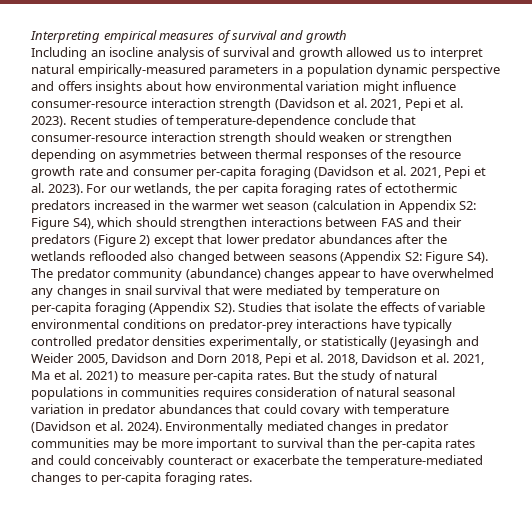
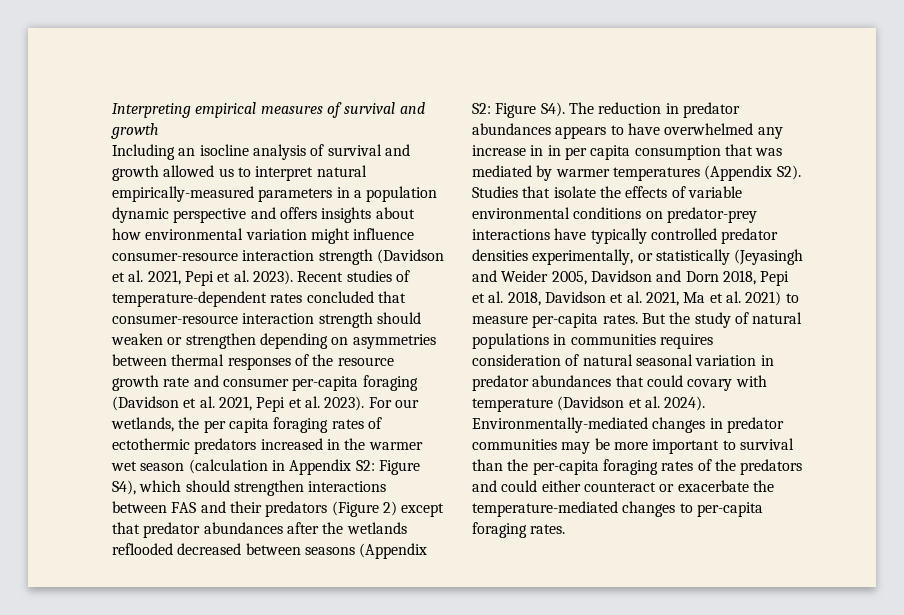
- Recent studies of temperature-dependence conclude that consumer-resource interaction strength should weaken or strengthen depending on asymmetries between thermal responses of the resource growth rate and consumer per-capita foraging (Davidson et al. 2021, Pepi et al. 2023).
+ Recent studies of temperature-dependent rates concluded that consumer-resource interaction strength should weaken or strengthen depending on asymmetries between thermal responses of the resource growth rate and consumer per-capita foraging (Davidson et al. 2021, Pepi et al. 2023).
- Figure S4), which should strengthen interactions between FAS and their predators (Figure 2) except that lower predator abundances after the wetlands reflooded also changed between seasons (Appendix S2:
+ Figure S4), which should strengthen interactions between FAS and their predators (Figure 2) except that predator abundances after the wetlands reflooded decreased between seasons (Appendix S2:
- Figure S4). The predator community (abundance) changes appear to have overwhelmed any changes in snail survival that were mediated by temperature on per-capita foraging (Appendix S2). Studies that isolate the effects of variable environmental conditions on predator-prey interactions have typically controlled predator densities experimentally, or statistically (Jeyasingh and Weider 2005, Davidson and Dorn 2018, Pepi et al. 2018, Davidson et al. 2021, Ma et al. 2021) to measure per-capita rates.
+ Figure S4). The reduction in predator abundances appears to have overwhelmed any increase in in per capita consumption that was mediated by warmer temperatures (Appendix S2). Studies that isolate the effects of variable environmental conditions on predator-prey interactions have typically controlled predator densities experimentally, or statistically (Jeyasingh and Weider 2005, Davidson and Dorn 2018, Pepi et al. 2018, Davidson et al. 2021, Ma et al. 2021) to measure per-capita rates.
- Environmentally mediated changes in predator communities may be more important to survival than the per-capita rates and could conceivably counteract or exacerbate the temperature-mediated changes to per-capita foraging rates.
+ Environmentally-mediated changes in predator communities may be more important to survival than the per-capita foraging rates of the predators and could either counteract or exacerbate the temperature-mediated changes to per-capita foraging rates.

